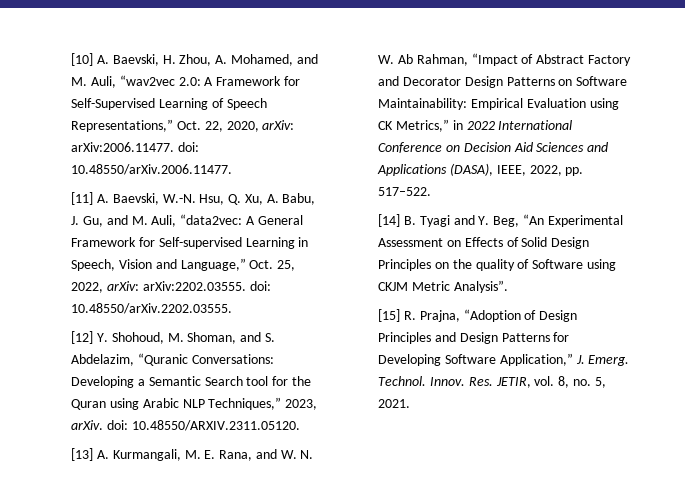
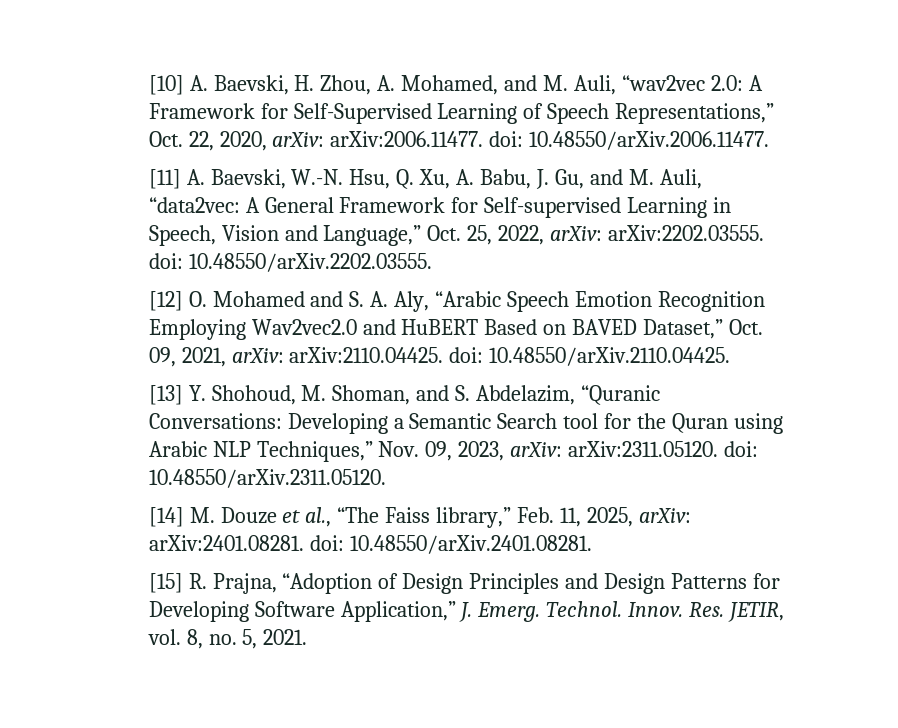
- [12] Y. Shohoud, M. Shoman, and S. Abdelazim, “Quranic Conversations: Developing a Semantic Search tool for the Quran using Arabic NLP Techniques,” 2023, arXiv. doi: 10.48550/ARXIV.2311.05120.
- [13] A. Kurmangali, M. E. Rana, and W. N. W. Ab Rahman, “Impact of Abstract Factory and Decorator Design Patterns on Software Maintainability: Empirical Evaluation using CK Metrics,” in 2022 International Conference on Decision Aid Sciences and Applications (DASA), IEEE, 2022, pp. 517–522.
- [14] B. Tyagi and Y. Beg, “An Experimental Assessment on Effects of Solid Design Principles on the quality of Software using CKJM Metric Analysis”.
+ [12] O. Mohamed and S. A. Aly, “Arabic Speech Emotion Recognition Employing Wav2vec2.0 and HuBERT Based on BAVED Dataset,” Oct. 09, 2021, arXiv: arXiv:2110.04425. doi: 10.48550/arXiv.2110.04425.
+ [13] Y. Shohoud, M. Shoman, and S. Abdelazim, “Quranic Conversations: Developing a Semantic Search tool for the Quran using Arabic NLP Techniques,” Nov. 09, 2023, arXiv: arXiv:2311.05120. doi: 10.48550/arXiv.2311.05120.
+ [14] M. Douze et al., “The Faiss library,” Feb. 11, 2025, arXiv: arXiv:2401.08281. doi: 10.48550/arXiv.2401.08281.

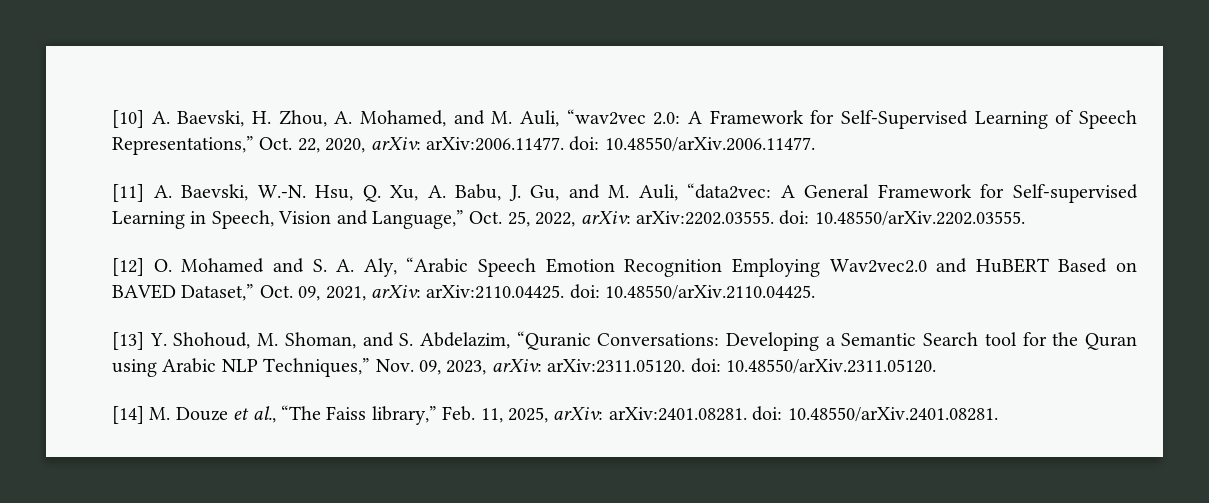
- [15] R. Prajna, “Adoption of Design Principles and Design Patterns for Developing Software Application,” J. Emerg. Technol. Innov. Res. JETIR, vol. 8, no. 5, 2021.

